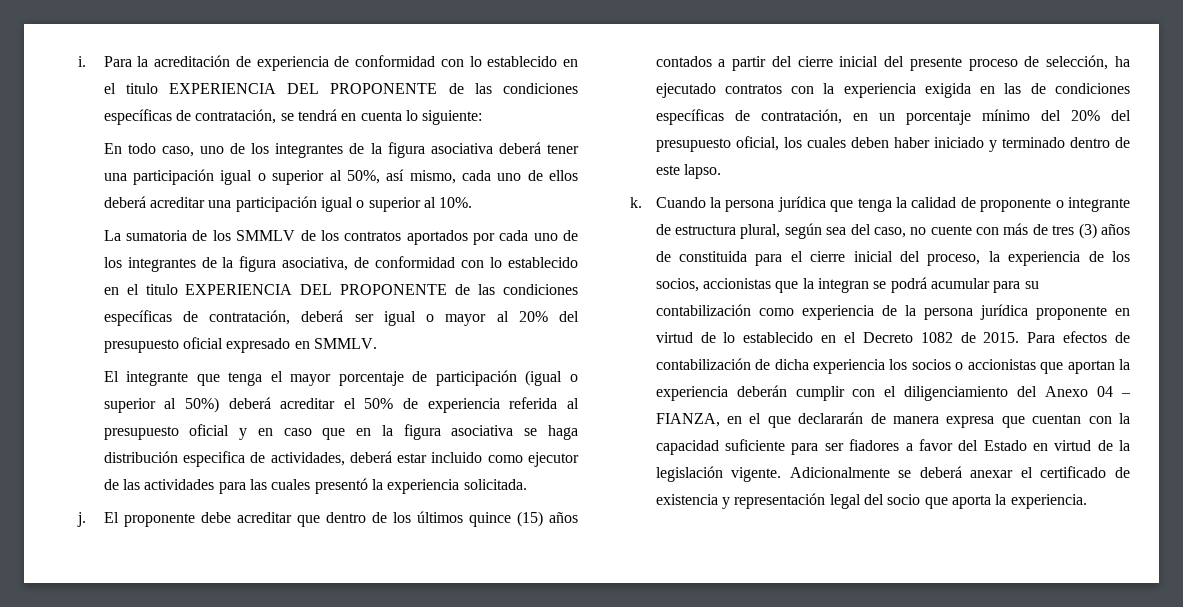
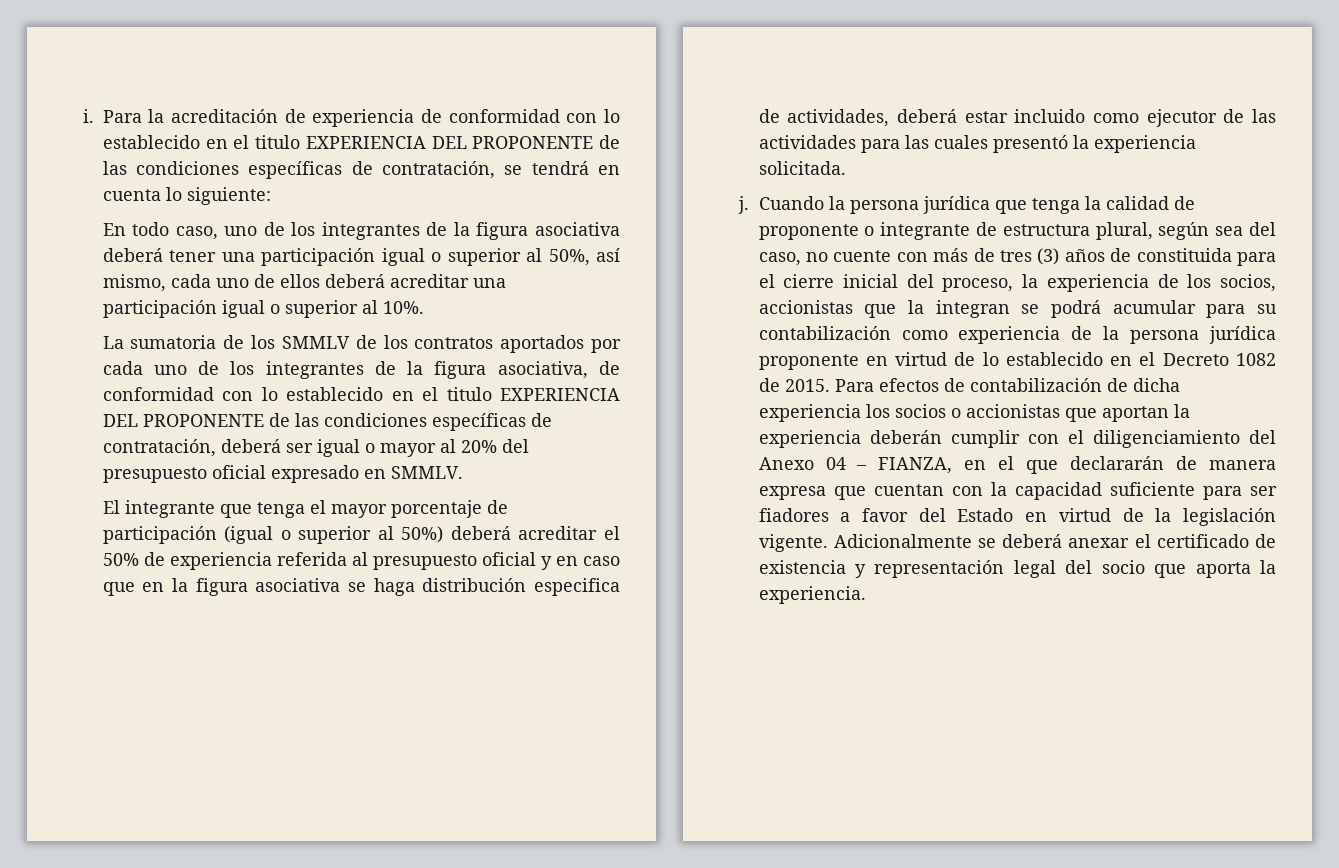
- El proponente debe acreditar que dentro de los últimos quince (15) años contados a partir del cierre inicial del presente proceso de selección, ha ejecutado contratos con la experiencia exigida en las de condiciones específicas de contratación, en un porcentaje mínimo del 20% del presupuesto oficial, los cuales deben haber iniciado y terminado dentro de este lapso.
- k.

